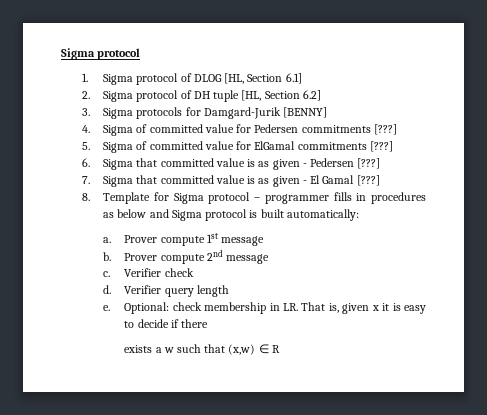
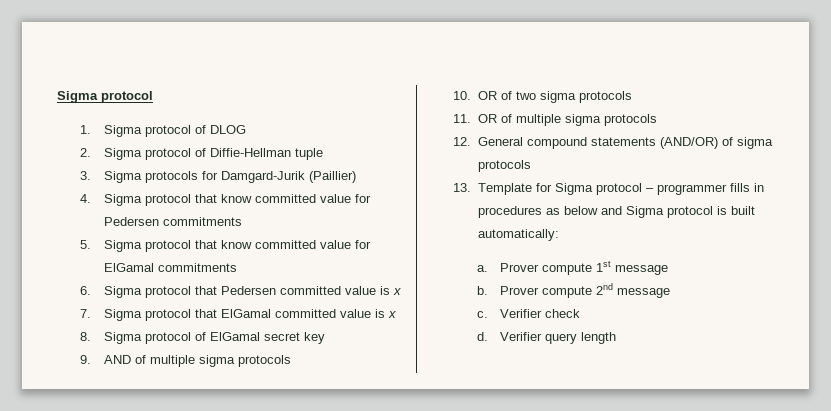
- 1. Sigma protocol of DLOG [HL, Section 6.1]
+ 1. Sigma protocol of DLOG
- 2. Sigma protocol of DH tuple [HL, Section 6.2]
+ 2. Sigma protocol of Diffie-Hellman tuple
- 3. Sigma protocols for Damgard-Jurik [BENNY]
+ 3. Sigma protocols for Damgard-Jurik (Paillier)
- 4. Sigma of committed value for Pedersen commitments [???]
+ 4. Sigma protocol that know committed value for Pedersen commitments
- 5. Sigma of committed value for ElGamal commitments [???]
+ 5. Sigma protocol that know committed value for ElGamal commitments
- 6. Sigma that committed value is as given - Pedersen [???]
- 7. Sigma that committed value is as given - El Gamal [???]
- 8. Template for Sigma protocol – programmer fills in procedures as below and Sigma protocol is built automatically:
+ 6. Sigma protocol that Pedersen committed value is x
+ 7. Sigma protocol that ElGamal committed value is x
+ 8. Sigma protocol of ElGamal secret key
+ 9. AND of multiple sigma protocols
+ 10. OR of two sigma protocols
+ 11. OR of multiple sigma protocols
+ 12. General compound statements (AND/OR) of sigma protocols
+ 13. Template for Sigma protocol – programmer fills in procedures as below and Sigma protocol is built automatically:
- e. Optional: check membership in LR. That is, given x it is easy to decide if there
- exists a w such that (x,w) ∈ R

